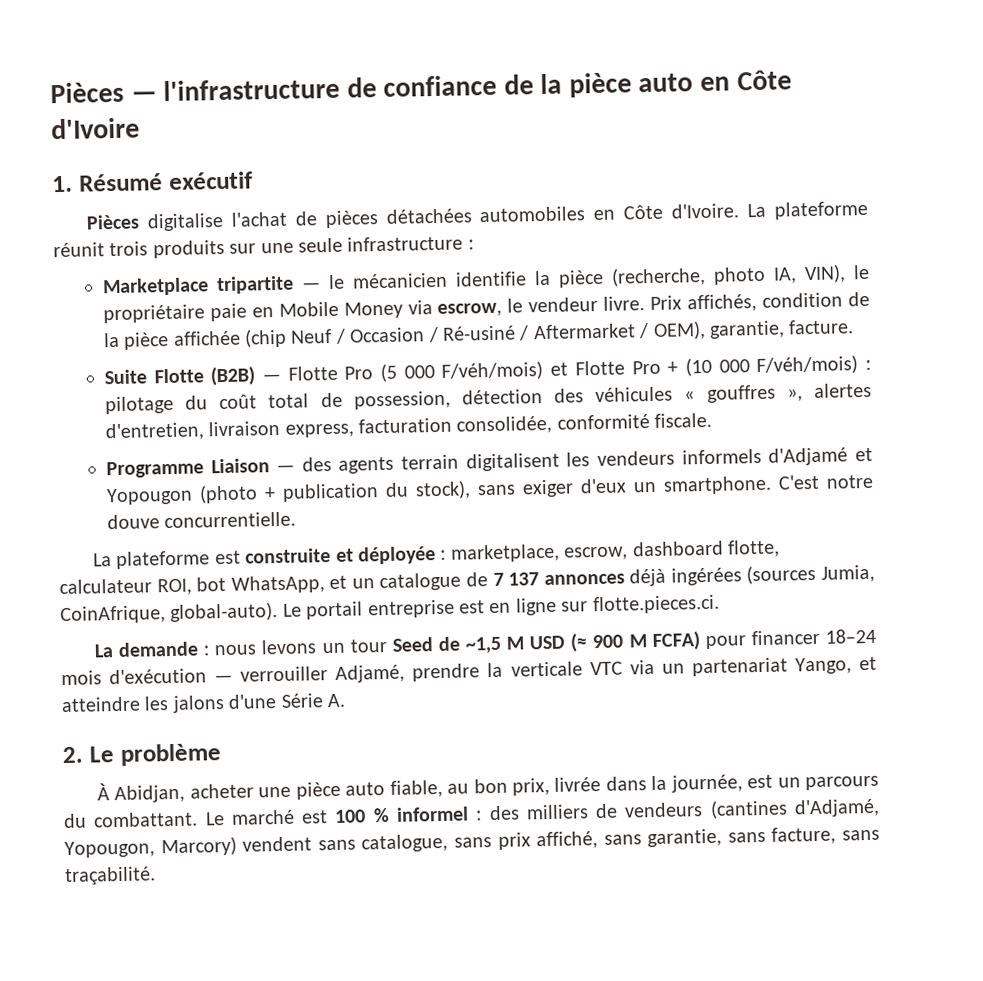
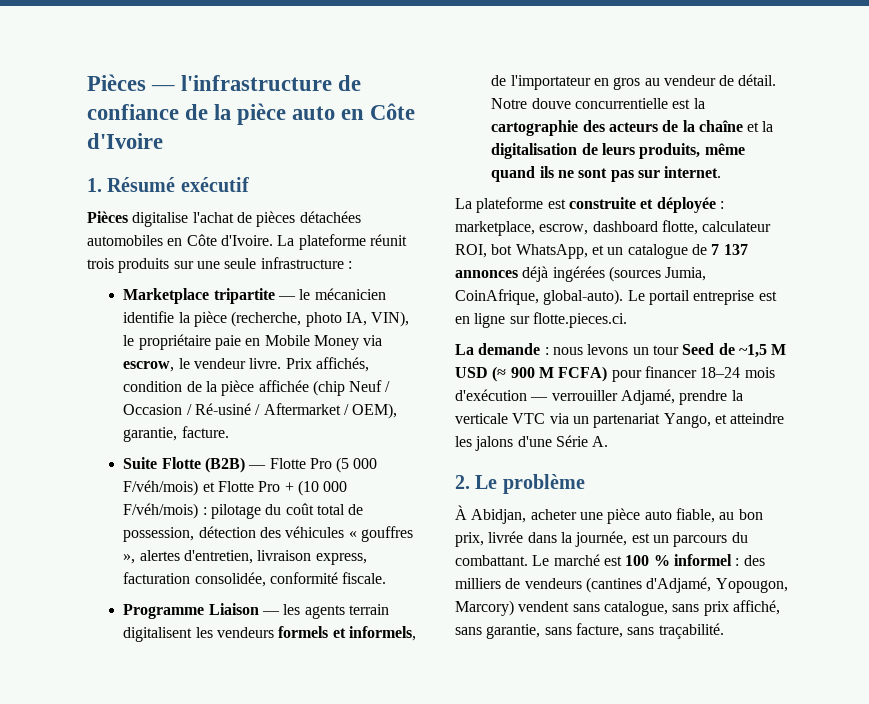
- Programme Liaison — des agents terrain digitalisent les vendeurs informels d'Adjamé et Yopougon (photo + publication du stock), sans exiger d'eux un smartphone. C'est notre douve concurrentielle.
+ Programme Liaison — les agents terrain digitalisent les vendeurs formels et informels, de l'importateur en gros au vendeur de détail. Notre douve concurrentielle est la cartographie des acteurs de la chaîne et la digitalisation de leurs produits, même quand ils ne sont pas sur internet.

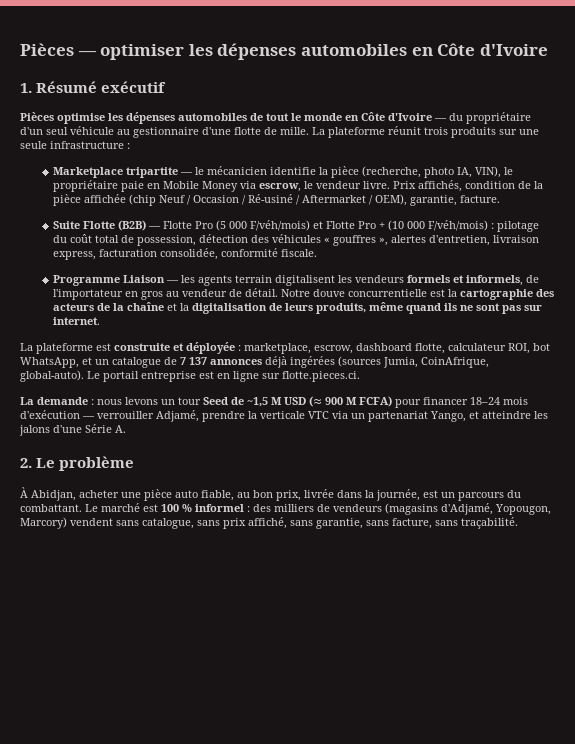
- Pièces — l'infrastructure de confiance de la pièce auto en Côte d'Ivoire
+ Pièces — optimiser les dépenses automobiles en Côte d'Ivoire
- Pièces digitalise l'achat de pièces détachées automobiles en Côte d'Ivoire.
+ Pièces optimise les dépenses automobiles de tout le monde en Côte d'Ivoire — du propriétaire d'un seul véhicule au gestionnaire d'une flotte de mille.
- Le marché est 100 % informel : des milliers de vendeurs (cantines d'Adjamé, Yopougon, Marcory) vendent sans catalogue, sans prix affiché, sans garantie, sans facture, sans traçabilité.
+ Le marché est 100 % informel : des milliers de vendeurs (magasins d'Adjamé, Yopougon, Marcory) vendent sans catalogue, sans prix affiché, sans garantie, sans facture, sans traçabilité.

